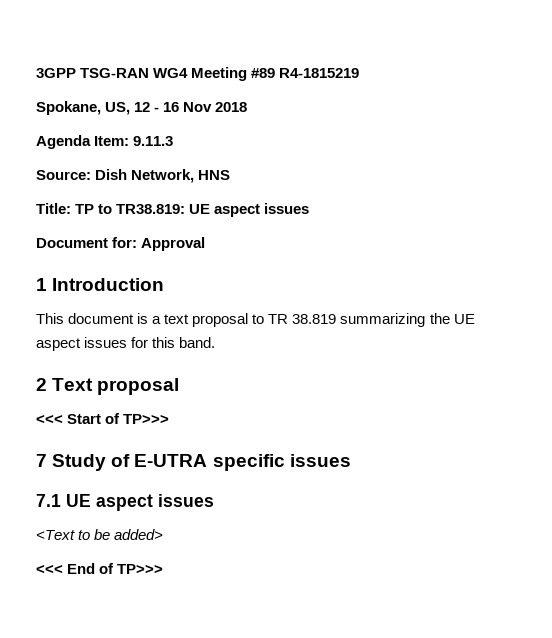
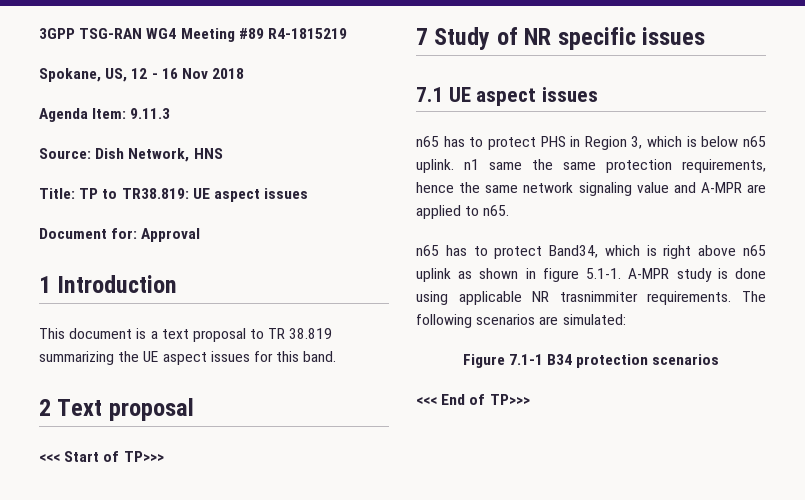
- 7 Study of E-UTRA specific issues
+ 7 Study of NR specific issues
- <Text to be added>
+ n65 has to protect PHS in Region 3, which is below n65 uplink. n1 same the same protection requirements, hence the same network signaling value and A-MPR are applied to n65.
+ n65 has to protect Band34, which is right above n65 uplink as shown in figure 5.1-1. A-MPR study is done using applicable NR trasnimmiter requirements. The following scenarios are simulated:
+ Figure 7.1-1 B34 protection scenarios

